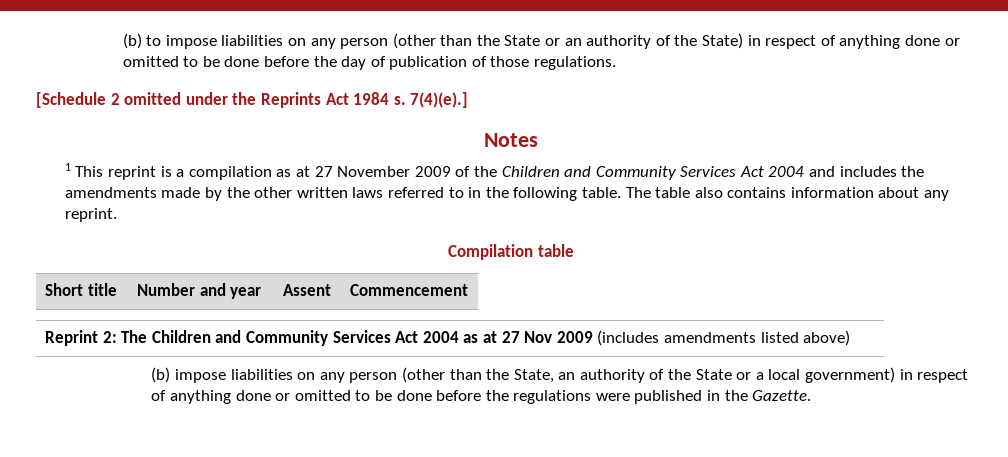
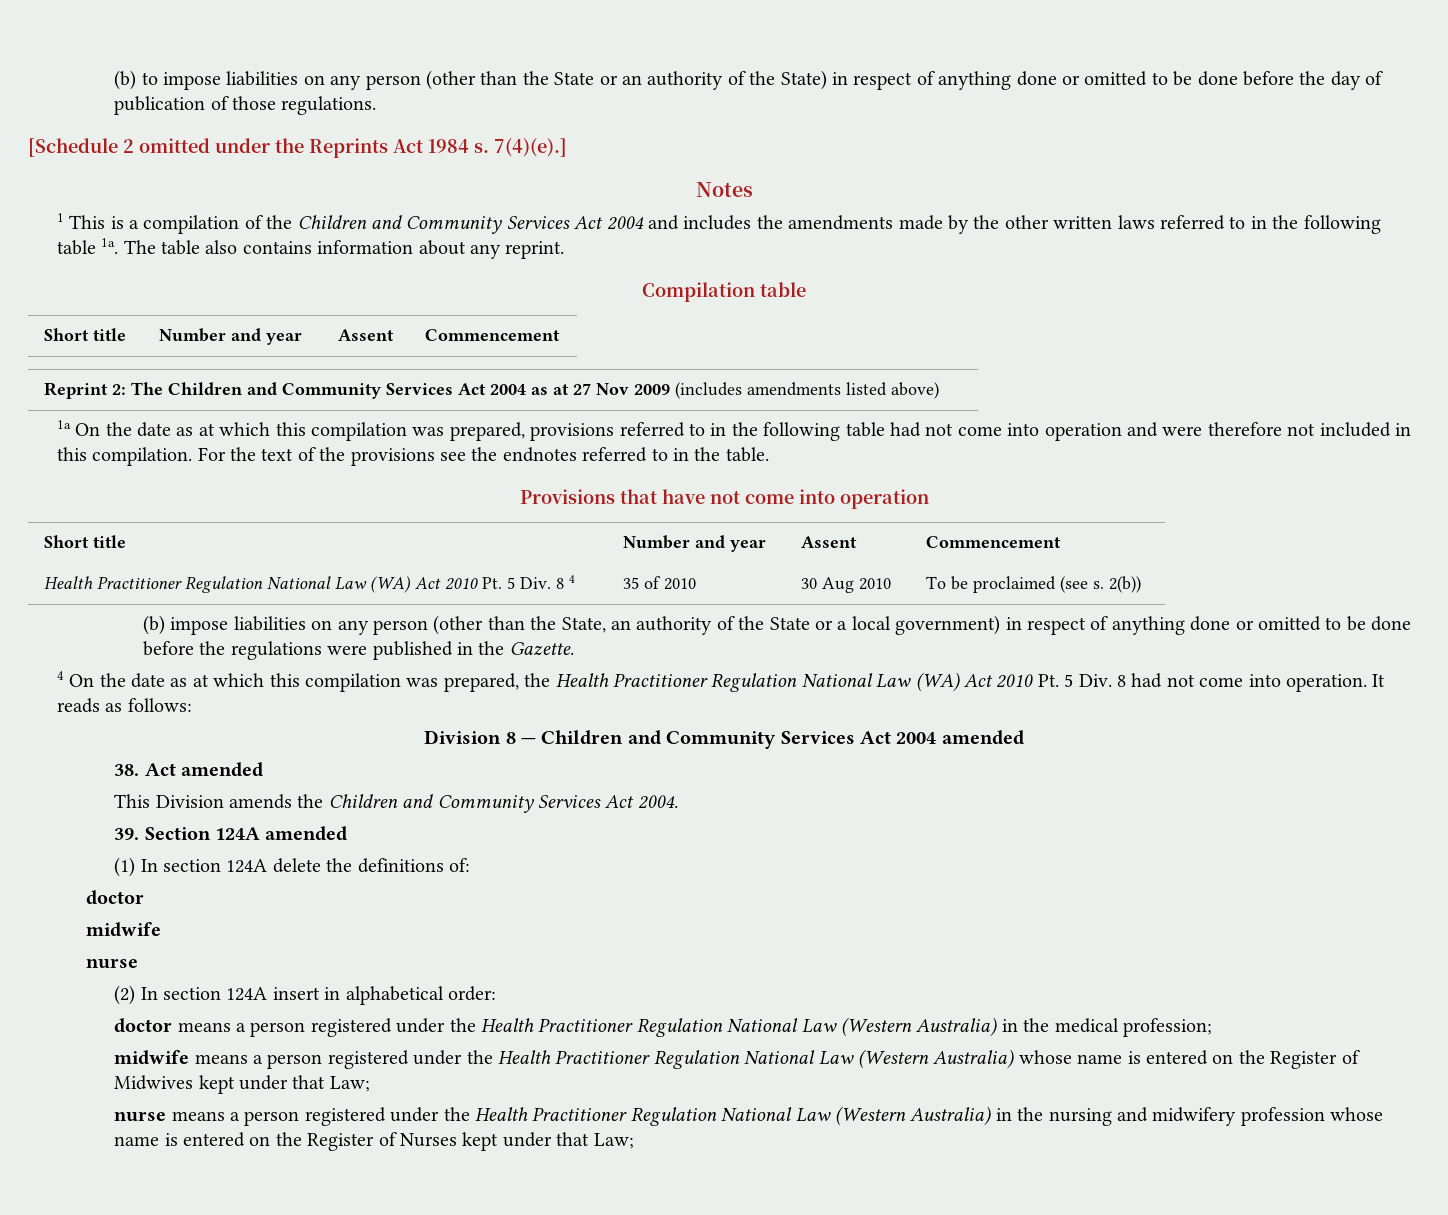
- 1 This reprint is a compilation as at 27 November 2009 of the Children and Community Services Act 2004 and includes the amendments made by the other written laws referred to in the following table.
+ 1 This is a compilation of the Children and Community Services Act 2004 and includes the amendments made by the other written laws referred to in the following table 1a.
+ 1a On the date as at which this compilation was prepared, provisions referred to in the following table had not come into operation and were therefore not included in this compilation. For the text of the provisions see the endnotes referred to in the table.
+ Provisions that have not come into operation
+ Short title | Number and year | Assent | Commencement
+ Health Practitioner Regulation National Law (WA) Act 2010 Pt. 5 Div. 8 4 | 35 of 2010 | 30 Aug 2010 | To be proclaimed (see s. 2(b))
+ 4 On the date as at which this compilation was prepared, the Health Practitioner Regulation National Law (WA) Act 2010 Pt. 5 Div. 8 had not come into operation. It reads as follows:
+ Division 8 — Children and Community Services Act 2004 amended
+ 38. Act amended
+ This Division amends the Children and Community Services Act 2004.
+ 39. Section 124A amended
+ (1) In section 124A delete the definitions of:
+ doctor
+ midwife
+ nurse
+ (2) In section 124A insert in alphabetical order:
+ doctor means a person registered under the Health Practitioner Regulation National Law (Western Australia) in the medical profession;
+ midwife means a person registered under the Health Practitioner Regulation National Law (Western Australia) whose name is entered on the Register of Midwives kept under that Law;
+ nurse means a person registered under the Health Practitioner Regulation National Law (Western Australia) in the nursing and midwifery profession whose name is entered on the Register of Nurses kept under that Law;

